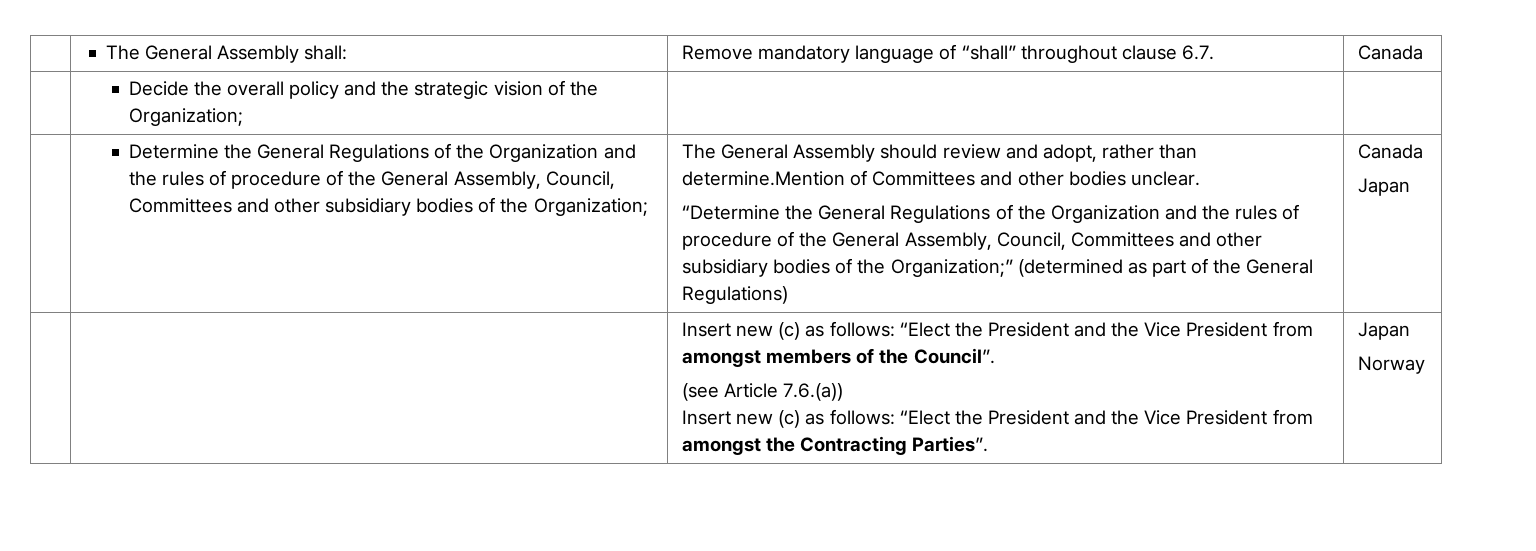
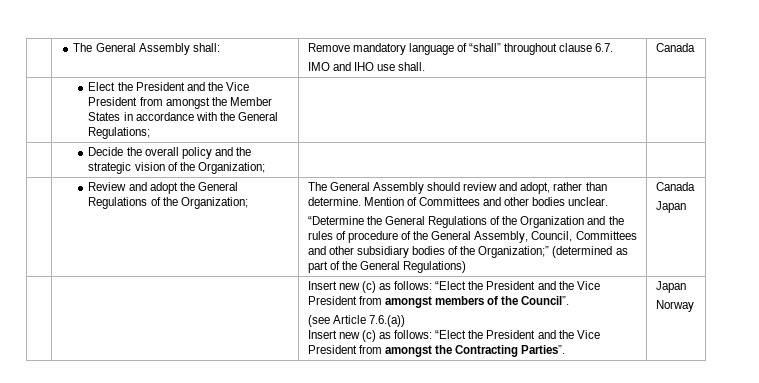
- | The General Assembly shall: | Remove mandatory language of “shall” throughout clause 6.7. | Canada
+ | The General Assembly shall: | Remove mandatory language of “shall” throughout clause 6.7.
+ IMO and IHO use shall. | Canada
+ | Elect the President and the Vice President from amongst the Member States in accordance with the General Regulations; | |
- Determine the General Regulations of the Organization and the rules of procedure of the General Assembly, Council, Committees and other subsidiary bodies of the Organization;
+ Review and adopt the General Regulations of the Organization;
- The General Assembly should review and adopt, rather than determine.Mention of Committees and other bodies unclear.
+ The General Assembly should review and adopt, rather than determine. Mention of Committees and other bodies unclear.

